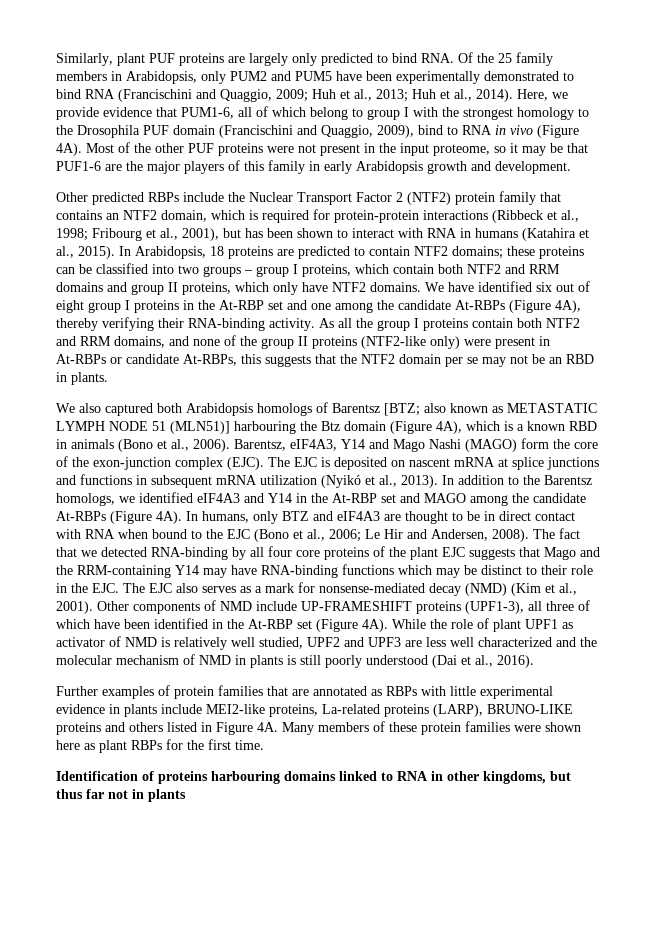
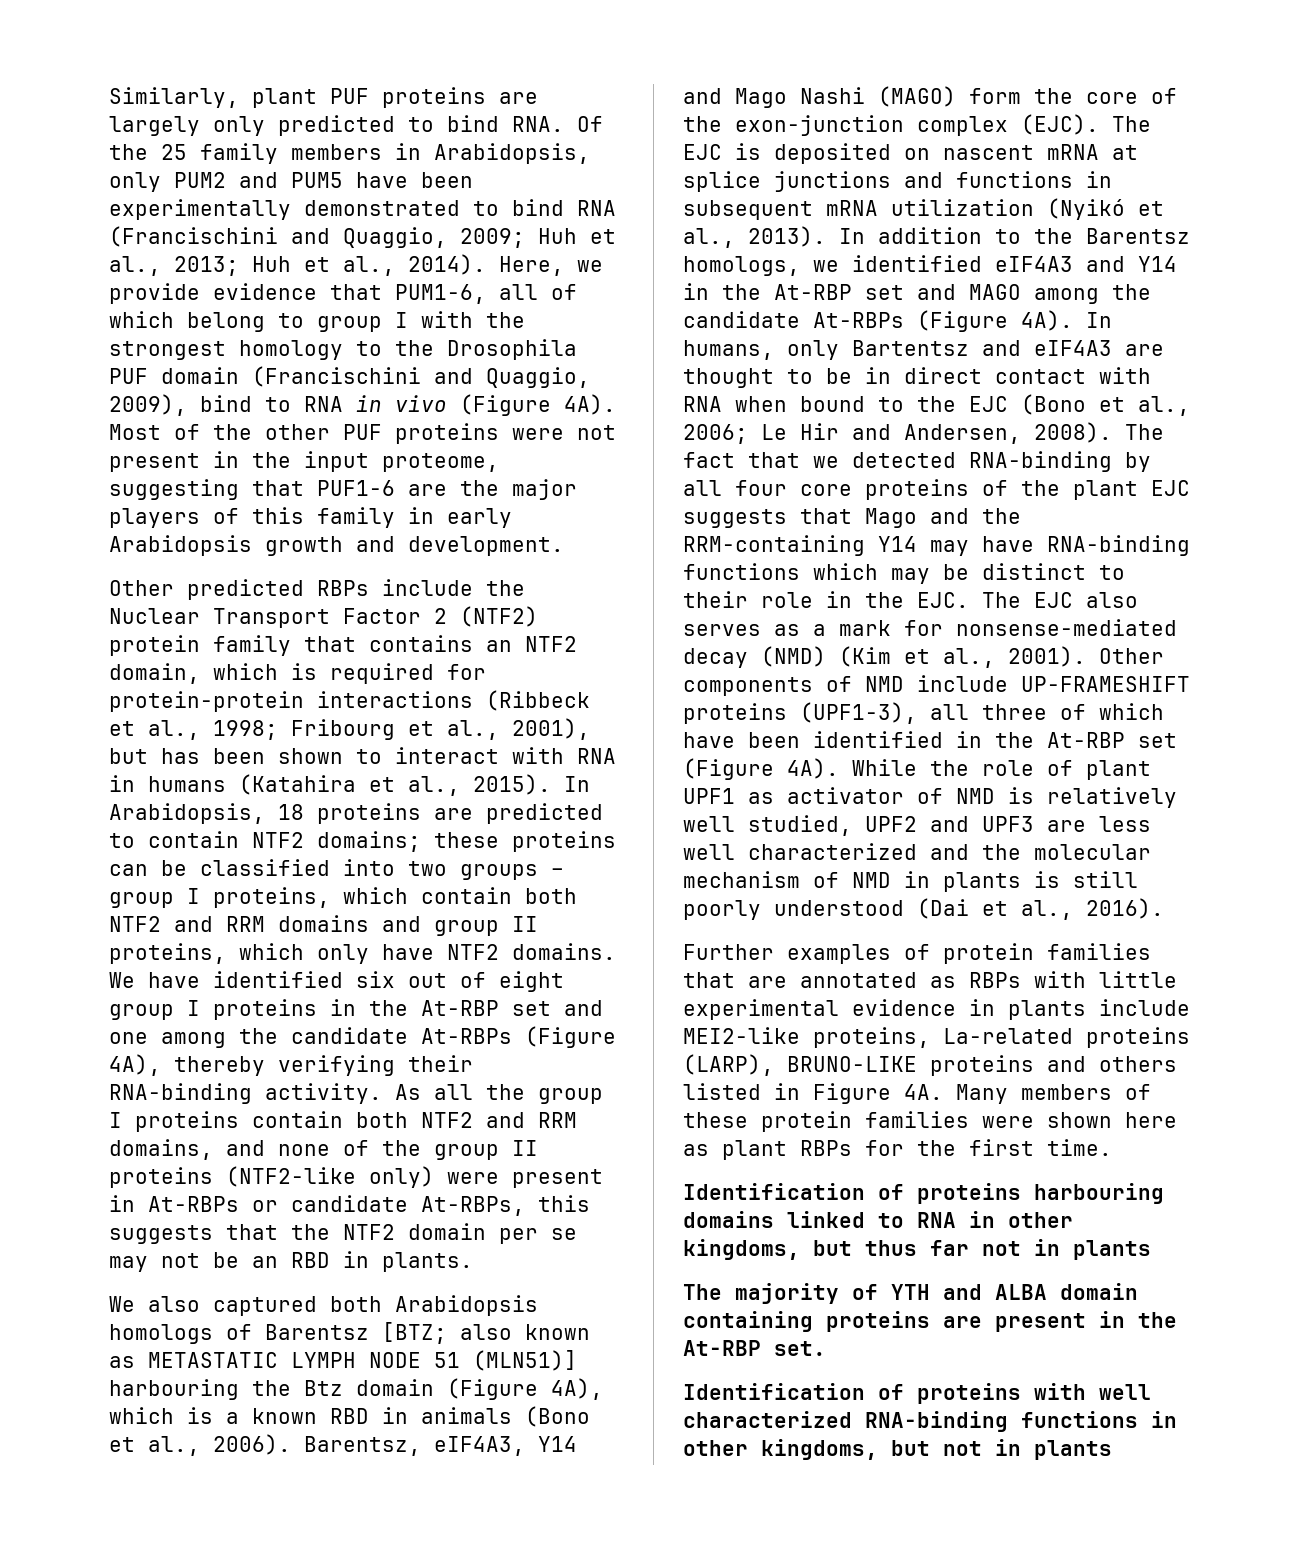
- Most of the other PUF proteins were not present in the input proteome, so it may be that PUF1-6 are the major players of this family in early Arabidopsis growth and development.
+ Most of the other PUF proteins were not present in the input proteome, suggesting that PUF1-6 are the major players of this family in early Arabidopsis growth and development.
- In humans, only BTZ and eIF4A3 are thought to be in direct contact with RNA when bound to the EJC (Bono et al., 2006; Le Hir and Andersen, 2008).
+ In humans, only Bartentsz and eIF4A3 are thought to be in direct contact with RNA when bound to the EJC (Bono et al., 2006; Le Hir and Andersen, 2008).
+ The majority of YTH and ALBA domain containing proteins are present in the At-RBP set.
+ Identification of proteins with well characterized RNA-binding functions in other kingdoms, but not in plants

